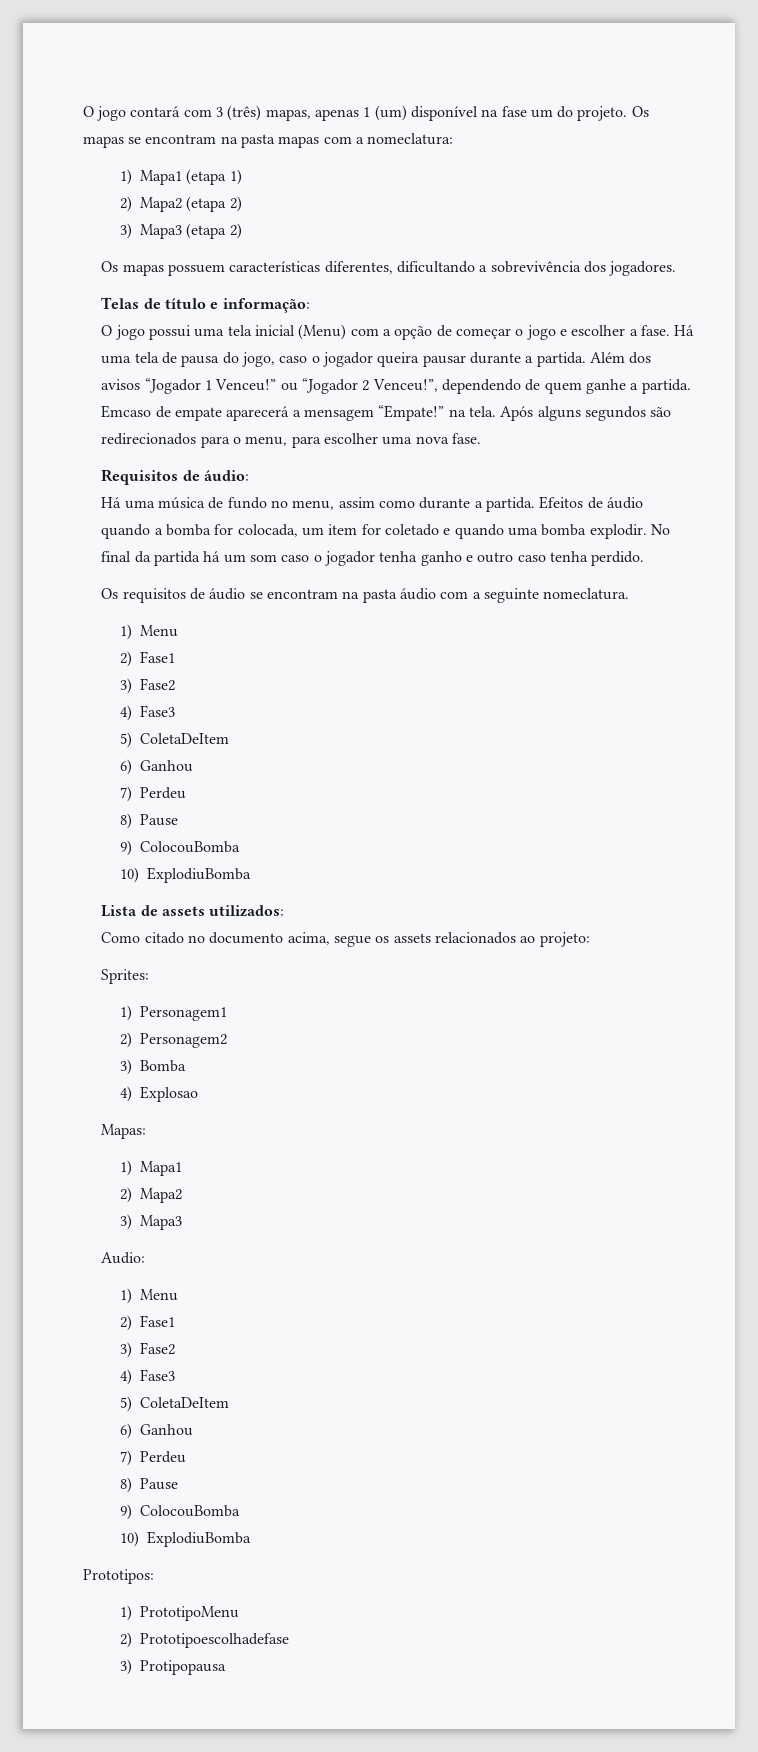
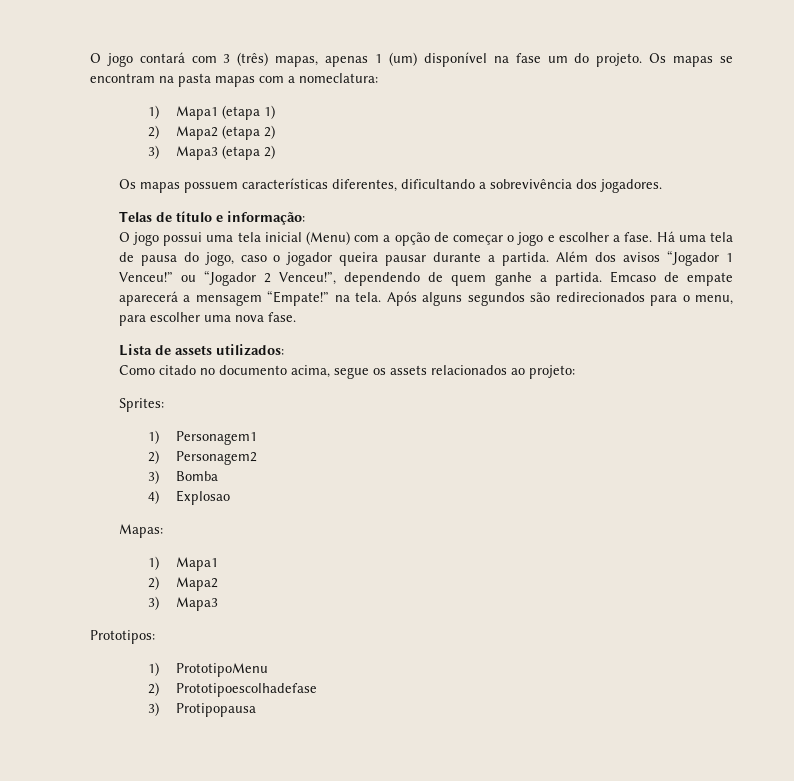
- Requisitos de áudio:
- Há uma música de fundo no menu, assim como durante a partida. Efeitos de áudio quando a bomba for colocada, um item for coletado e quando uma bomba explodir. No final da partida há um som caso o jogador tenha ganho e outro caso tenha perdido.
- Os requisitos de áudio se encontram na pasta áudio com a seguinte nomeclatura.
- 1) Menu
- 2) Fase1
- 3) Fase2
- 4) Fase3
- 5) ColetaDeItem
- 6) Ganhou
- 7) Perdeu
- 8) Pause
- 9) ColocouBomba
- 10) ExplodiuBomba
- Audio:
- 1) Menu
- 2) Fase1
- 3) Fase2
- 4) Fase3
- 5) ColetaDeItem
- 6) Ganhou
- 7) Perdeu
- 8) Pause
- 9) ColocouBomba
- 10) ExplodiuBomba

